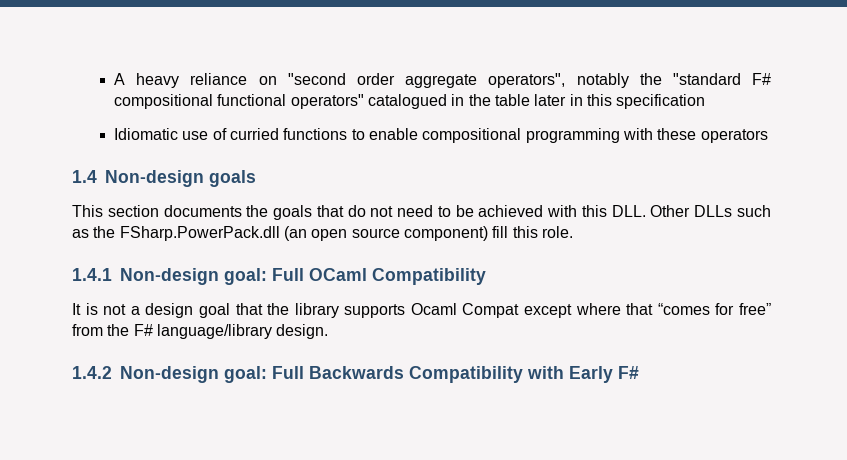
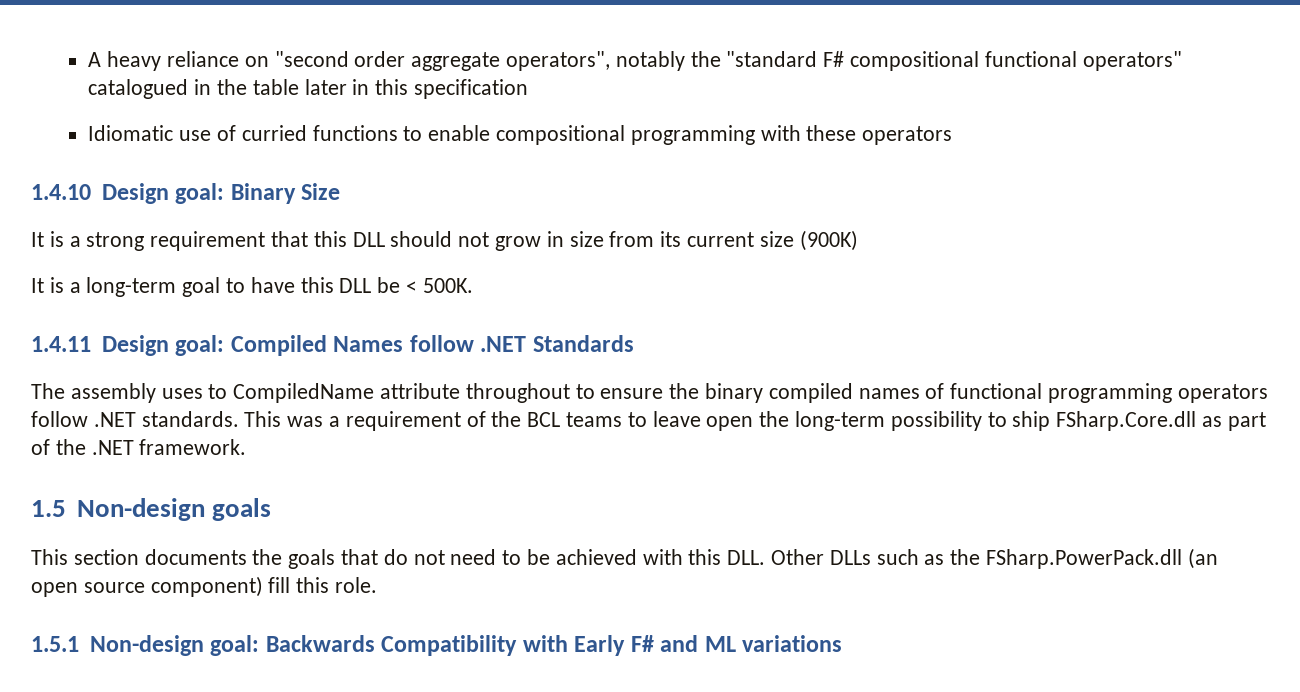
- 1.4 Non-design goals
+ 1.4.10 Design goal: Binary Size
+ It is a strong requirement that this DLL should not grow in size from its current size (900K)
+ It is a long-term goal to have this DLL be < 500K.
+ 1.4.11 Design goal: Compiled Names follow .NET Standards
+ The assembly uses to CompiledName attribute throughout to ensure the binary compiled names of functional programming operators follow .NET standards. This was a requirement of the BCL teams to leave open the long-term possibility to ship FSharp.Core.dll as part of the .NET framework.
+ 1.5 Non-design goals
- 1.4.1 Non-design goal: Full OCaml Compatibility
- It is not a design goal that the library supports Ocaml Compat except where that “comes for free” from the F# language/library design.
- 1.4.2 Non-design goal: Full Backwards Compatibility with Early F#
+ 1.5.1 Non-design goal: Backwards Compatibility with Early F# and ML variations

